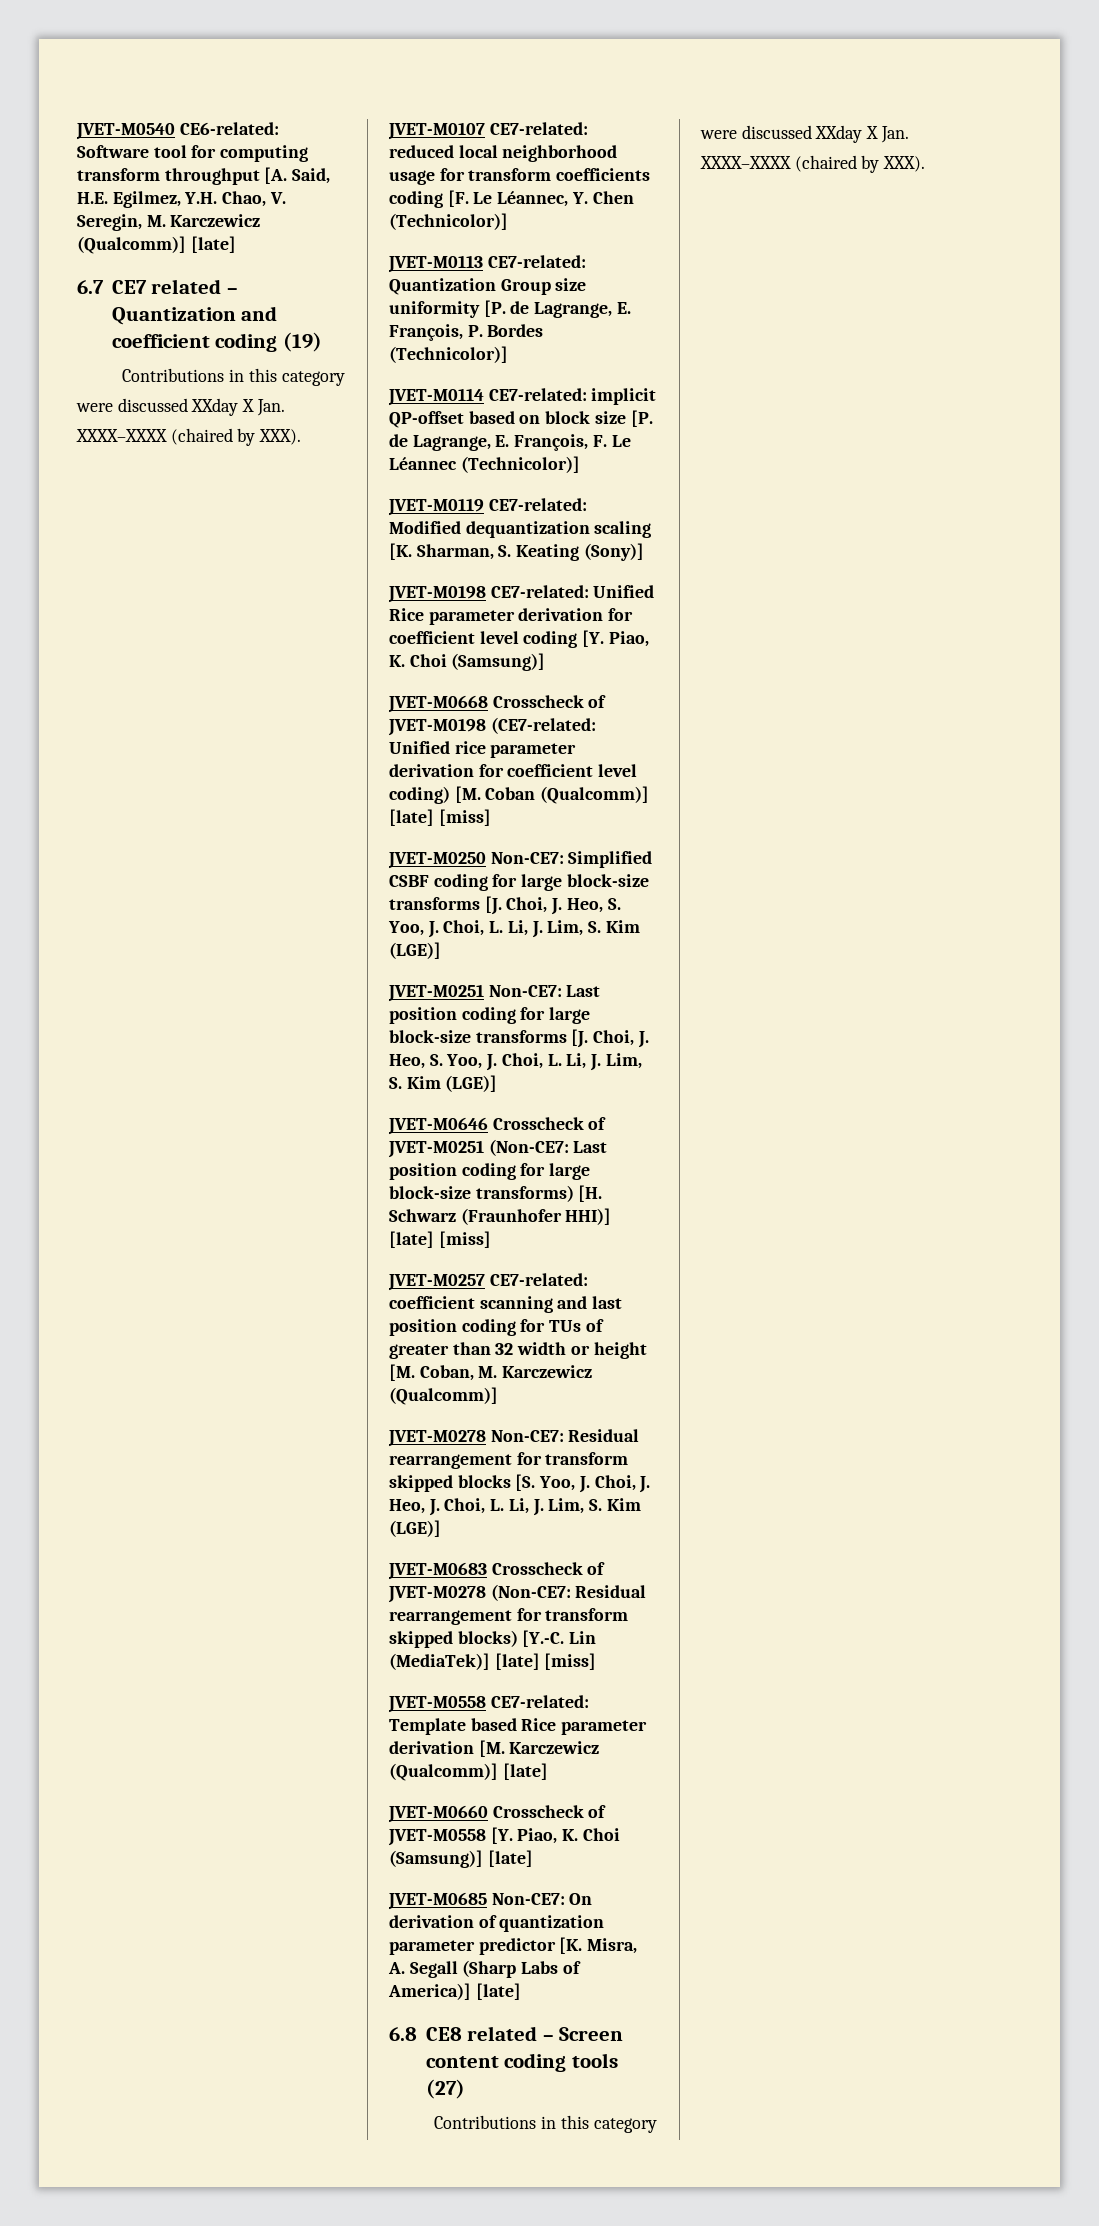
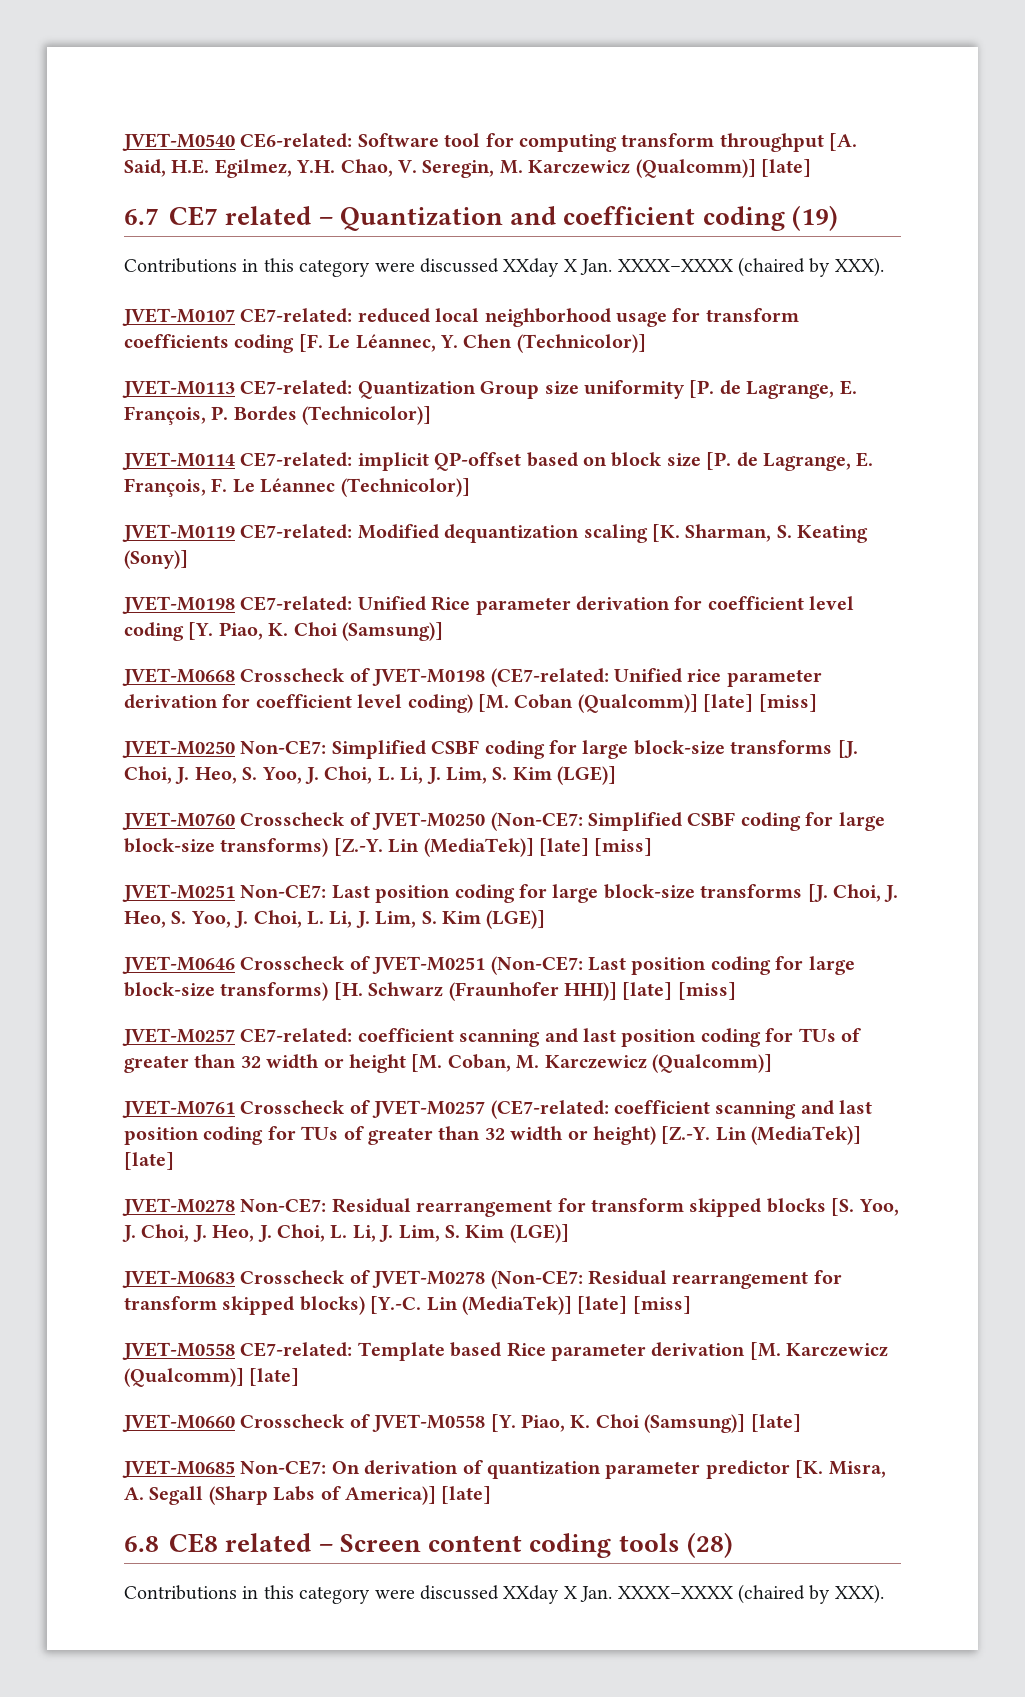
+ JVET-M0760 Crosscheck of JVET-M0250 (Non-CE7: Simplified CSBF coding for large block-size transforms) [Z.-Y. Lin (MediaTek)] [late] [miss]
+ JVET-M0761 Crosscheck of JVET-M0257 (CE7-related: coefficient scanning and last position coding for TUs of greater than 32 width or height) [Z.-Y. Lin (MediaTek)] [late]
- 6.8 CE8 related – Screen content coding tools (27)
+ 6.8 CE8 related – Screen content coding tools (28)

